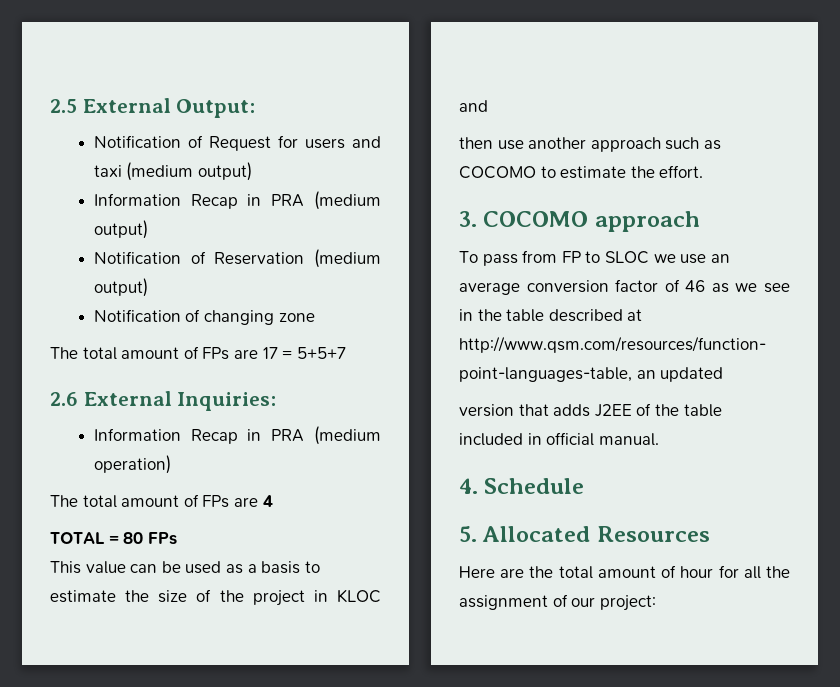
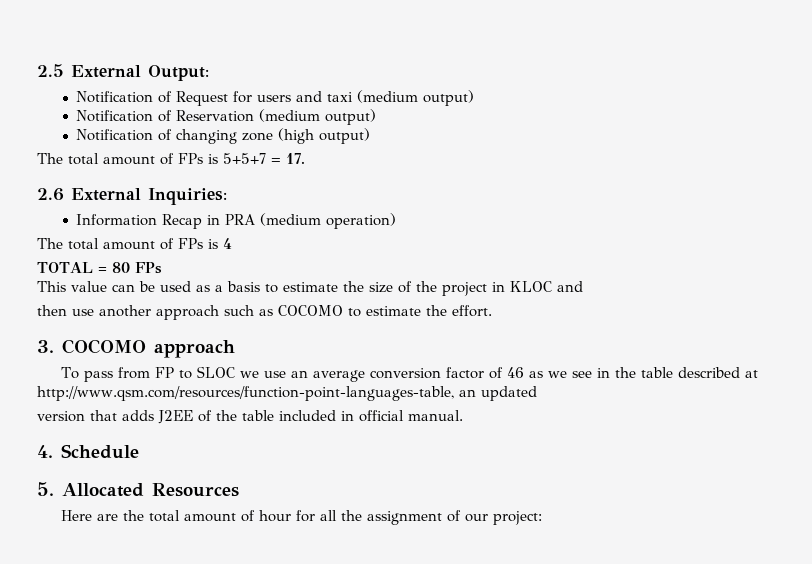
- Information Recap in PRA (medium output)
- Notification of changing zone
- The total amount of FPs are 17 = 5+5+7
+ Notification of changing zone (high output)
+ The total amount of FPs is 5+5+7 = 17.
- The total amount of FPs are 4
+ The total amount of FPs is 4

